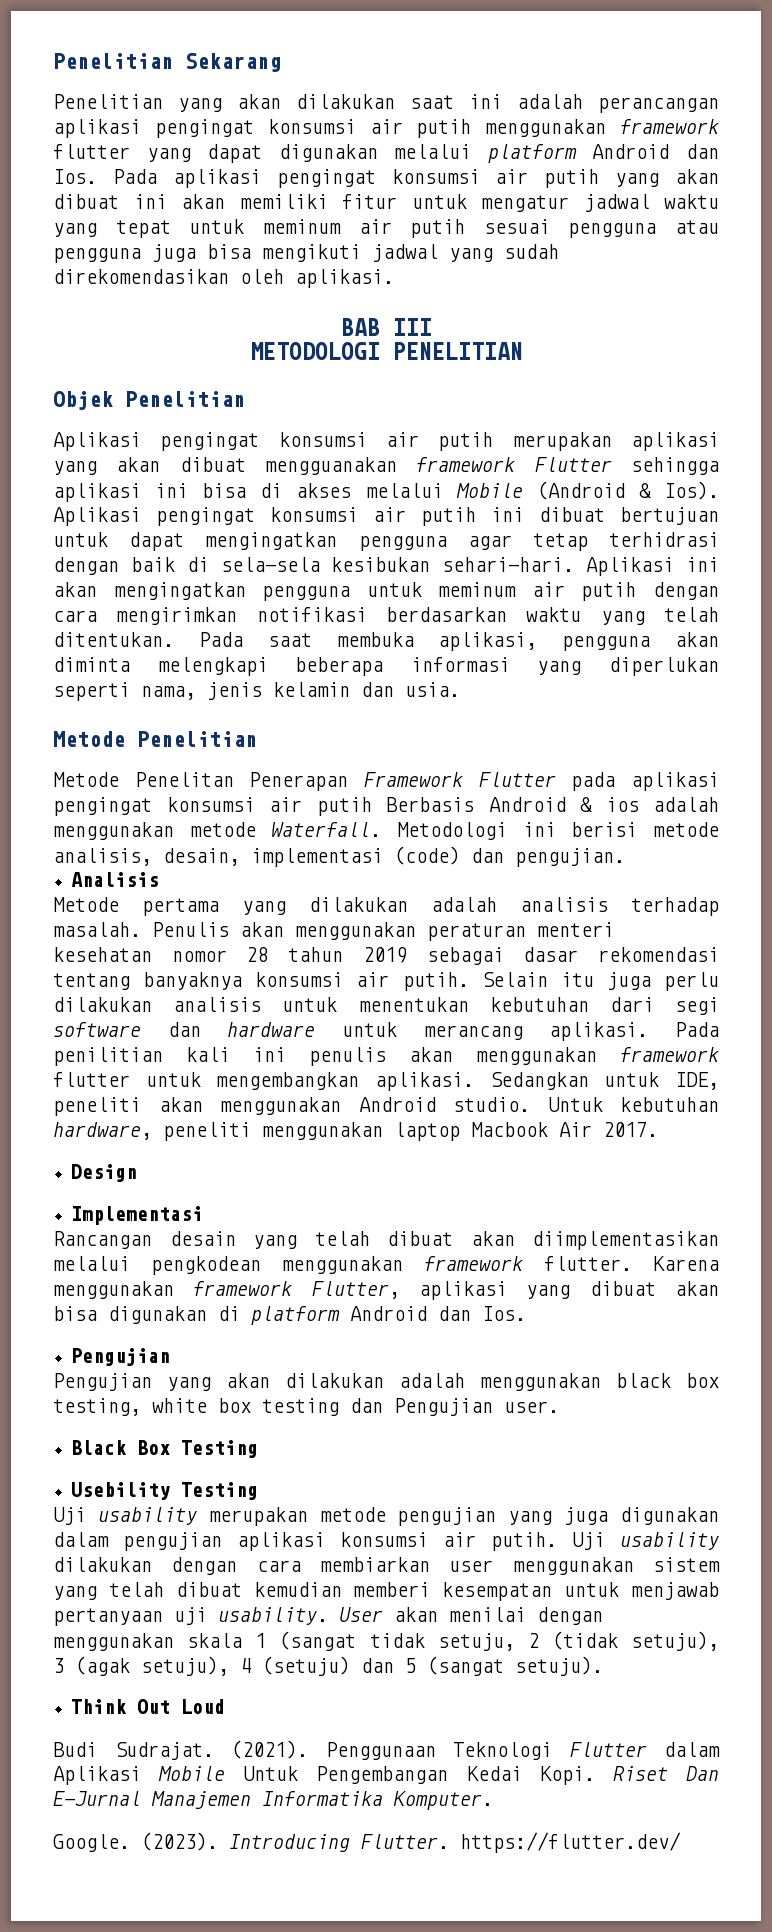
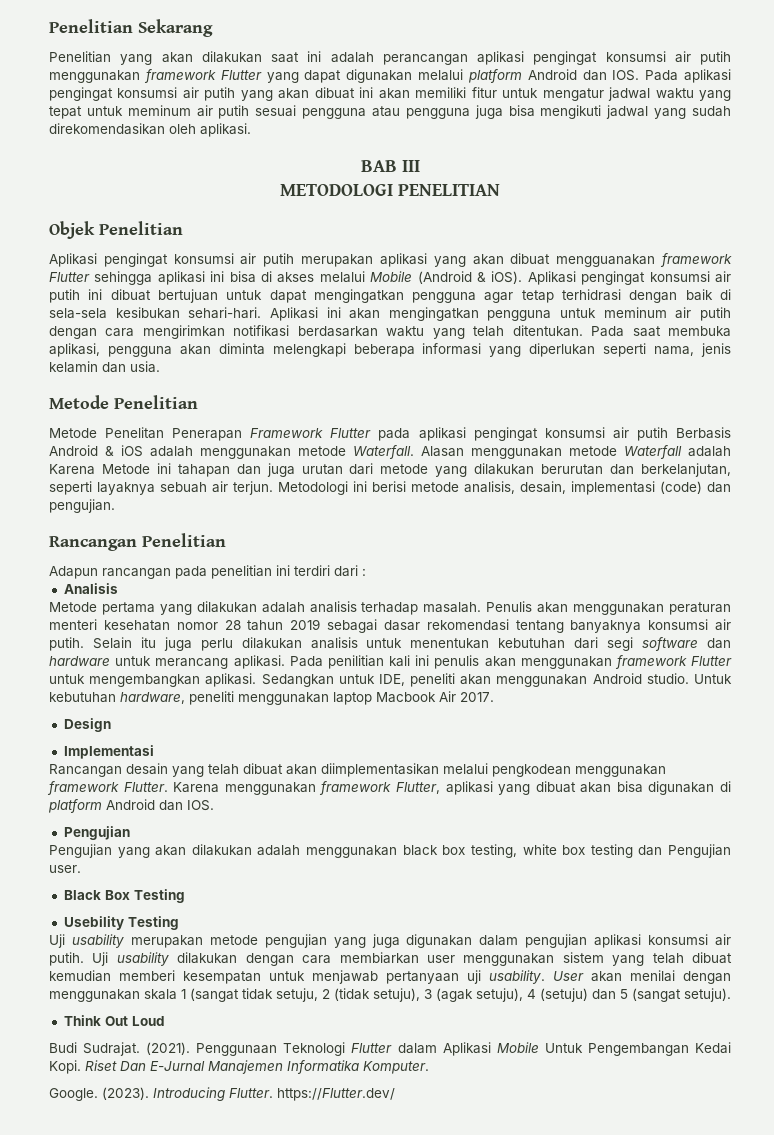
- Penelitian yang akan dilakukan saat ini adalah perancangan aplikasi pengingat konsumsi air putih menggunakan framework flutter yang dapat digunakan melalui platform Android dan Ios. Pada aplikasi pengingat konsumsi air putih yang akan dibuat ini akan memiliki fitur untuk mengatur jadwal waktu yang tepat untuk meminum air putih sesuai pengguna atau pengguna juga bisa mengikuti jadwal yang sudah direkomendasikan oleh aplikasi.
+ Penelitian yang akan dilakukan saat ini adalah perancangan aplikasi pengingat konsumsi air putih menggunakan framework Flutter yang dapat digunakan melalui platform Android dan IOS. Pada aplikasi pengingat konsumsi air putih yang akan dibuat ini akan memiliki fitur untuk mengatur jadwal waktu yang tepat untuk meminum air putih sesuai pengguna atau pengguna juga bisa mengikuti jadwal yang sudah direkomendasikan oleh aplikasi.
- Aplikasi pengingat konsumsi air putih merupakan aplikasi yang akan dibuat mengguanakan framework Flutter sehingga aplikasi ini bisa di akses melalui Mobile (Android & Ios).
+ Aplikasi pengingat konsumsi air putih merupakan aplikasi yang akan dibuat mengguanakan framework Flutter sehingga aplikasi ini bisa di akses melalui Mobile (Android & iOS).
- Metode Penelitan Penerapan Framework Flutter pada aplikasi pengingat konsumsi air putih Berbasis Android & ios adalah menggunakan metode Waterfall.
+ Metode Penelitan Penerapan Framework Flutter pada aplikasi pengingat konsumsi air putih Berbasis Android & iOS adalah menggunakan metode Waterfall.
+ Alasan menggunakan metode Waterfall adalah Karena Metode ini tahapan dan juga urutan dari metode yang dilakukan berurutan dan berkelanjutan, seperti layaknya sebuah air terjun.
+ Rancangan Penelitian
+ Adapun rancangan pada penelitian ini terdiri dari :
- Pada penilitian kali ini penulis akan menggunakan framework flutter untuk mengembangkan aplikasi.
+ Pada penilitian kali ini penulis akan menggunakan framework Flutter untuk mengembangkan aplikasi.
- Rancangan desain yang telah dibuat akan diimplementasikan melalui pengkodean menggunakan framework flutter.
+ Rancangan desain yang telah dibuat akan diimplementasikan melalui pengkodean menggunakan framework Flutter.
- Karena menggunakan framework Flutter, aplikasi yang dibuat akan bisa digunakan di platform Android dan Ios.
+ Karena menggunakan framework Flutter, aplikasi yang dibuat akan bisa digunakan di platform Android dan IOS.
- Introducing Flutter. https://flutter.dev/
+ Introducing Flutter. https://Flutter.dev/

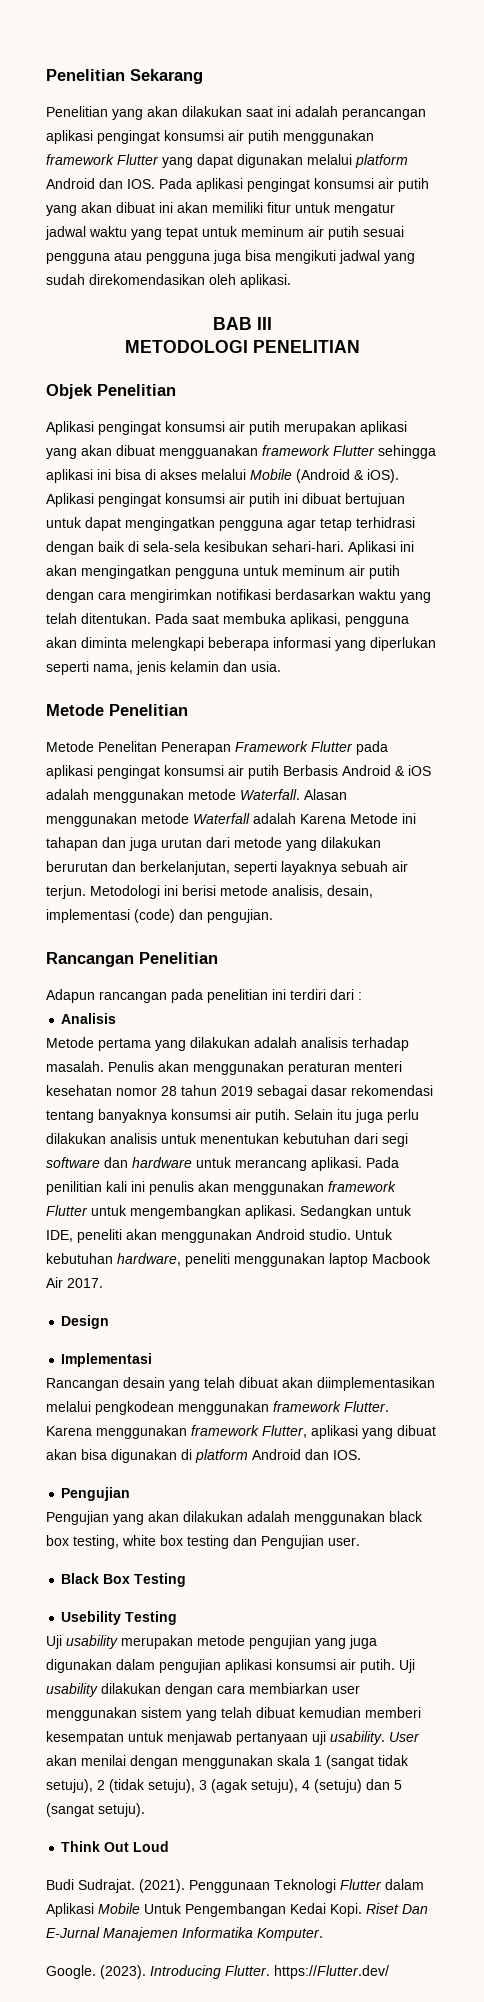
- User akan menilai dengan menggunakan skala 1 (sangat tidak setuju, 2 (tidak setuju), 3 (agak setuju), 4 (setuju) dan 5 (sangat setuju).
+ User akan menilai dengan menggunakan skala 1 (sangat tidak setuju), 2 (tidak setuju), 3 (agak setuju), 4 (setuju) dan 5 (sangat setuju).

